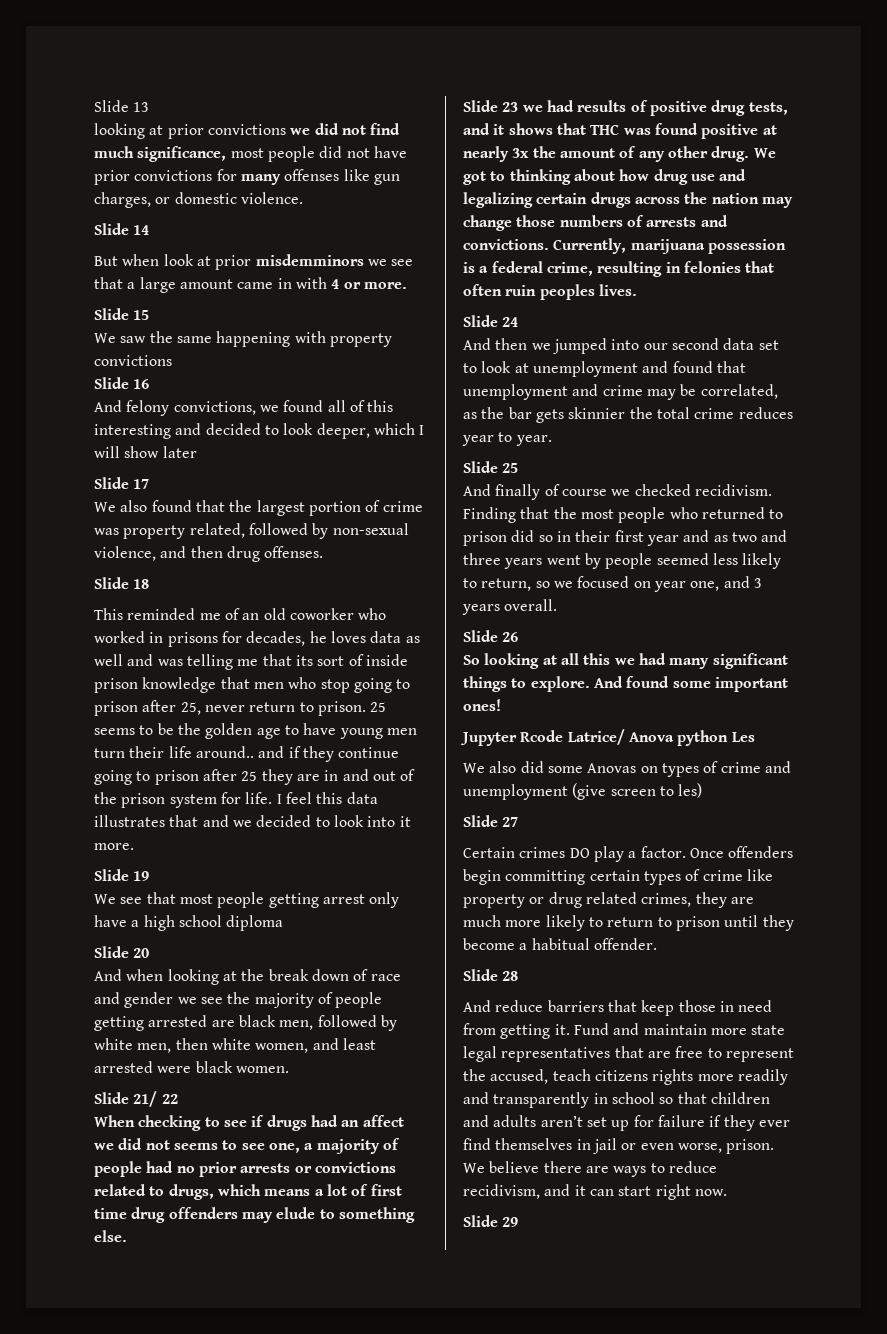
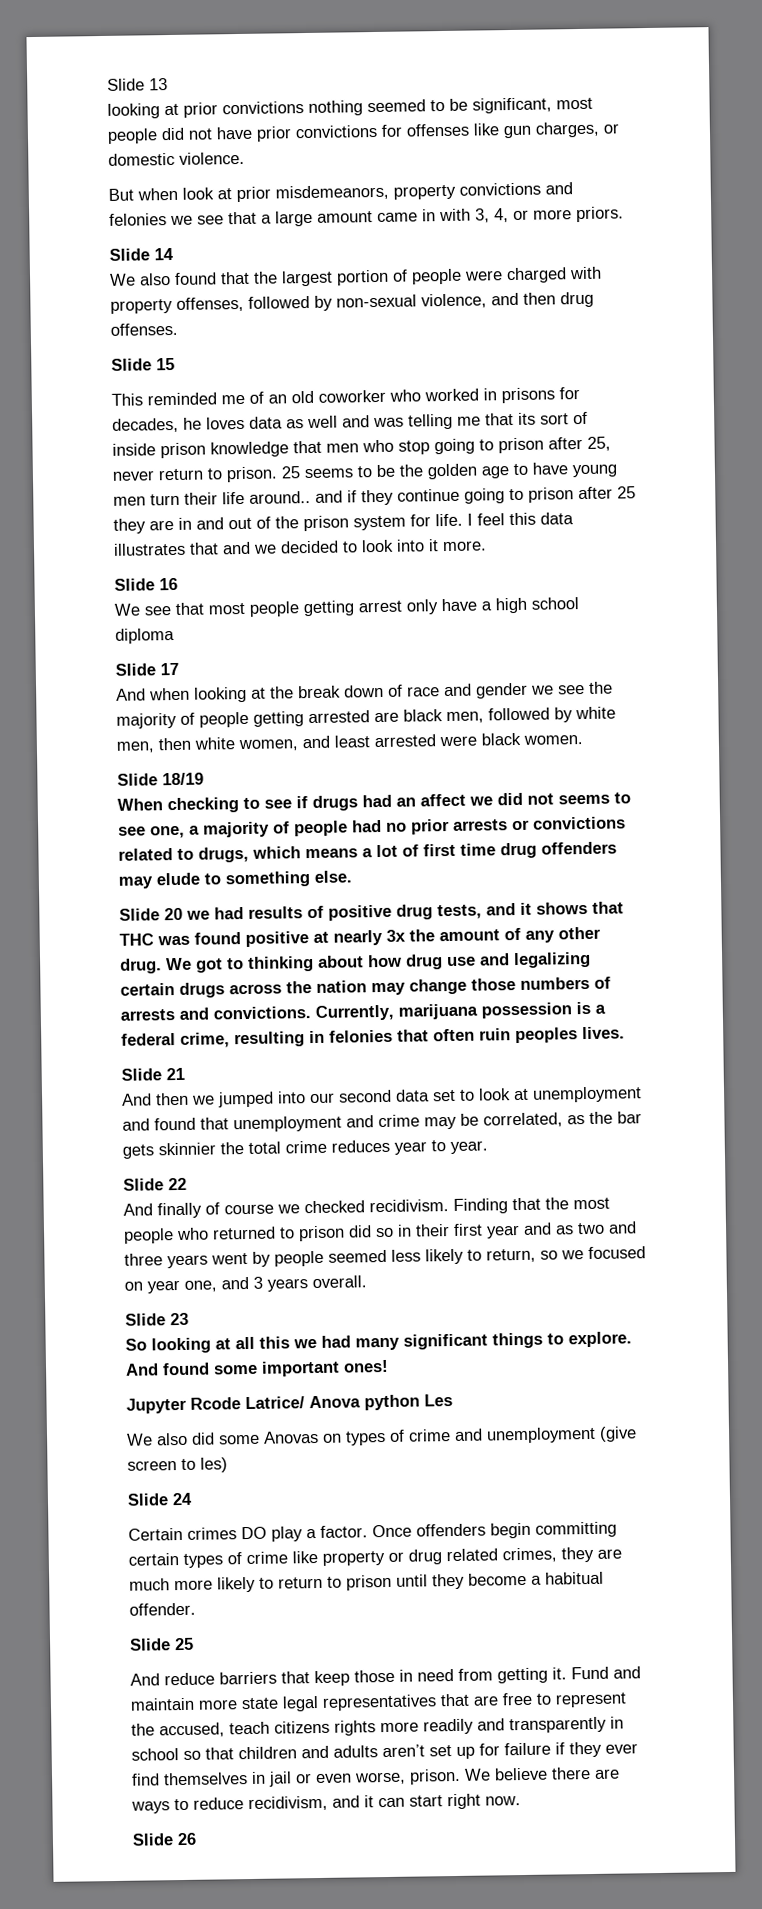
- looking at prior convictions we did not find much significance, most people did not have prior convictions for many offenses like gun charges, or domestic violence.
+ looking at prior convictions nothing seemed to be significant, most people did not have prior convictions for offenses like gun charges, or domestic violence.
- Slide 14
- But when look at prior misdemminors we see that a large amount came in with 4 or more.
- Slide 15
- We saw the same happening with property convictions
- Slide 16
- And felony convictions, we found all of this interesting and decided to look deeper, which I will show later
- Slide 17
+ But when look at prior misdemeanors, property convictions and felonies we see that a large amount came in with 3, 4, or more priors.
+ Slide 14
- We also found that the largest portion of crime was property related, followed by non-sexual violence, and then drug offenses.
+ We also found that the largest portion of people were charged with property offenses, followed by non-sexual violence, and then drug offenses.
- Slide 18
+ Slide 15
- Slide 19
+ Slide 16
- Slide 20
+ Slide 17
- Slide 21/ 22
+ Slide 18/19
- Slide 23 we had results of positive drug tests, and it shows that THC was found positive at nearly 3x the amount of any other drug.
+ Slide 20 we had results of positive drug tests, and it shows that THC was found positive at nearly 3x the amount of any other drug.
- Slide 24
+ Slide 21
- Slide 25
+ Slide 22
- Slide 26
+ Slide 23
- Slide 27
+ Slide 24
- Slide 28
+ Slide 25
- Slide 29
+ Slide 26

